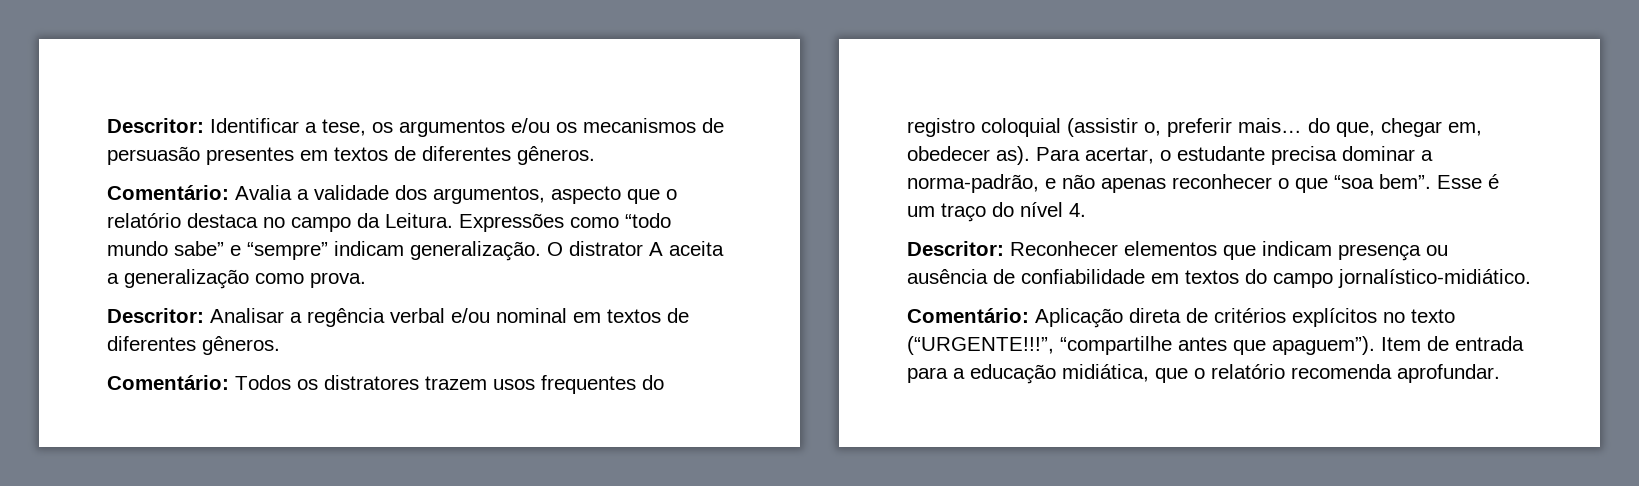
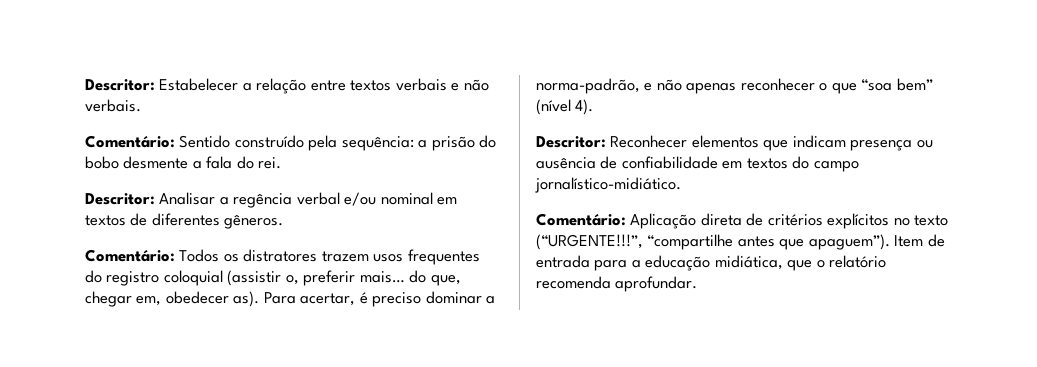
- Descritor: Identificar a tese, os argumentos e/ou os mecanismos de persuasão presentes em textos de diferentes gêneros.
- Comentário: Avalia a validade dos argumentos, aspecto que o relatório destaca no campo da Leitura. Expressões como “todo mundo sabe” e “sempre” indicam generalização. O distrator A aceita a generalização como prova.
+ Descritor: Estabelecer a relação entre textos verbais e não verbais.
+ Comentário: Sentido construído pela sequência: a prisão do bobo desmente a fala do rei.
- Para acertar, o estudante precisa dominar a norma-padrão, e não apenas reconhecer o que “soa bem”. Esse é um traço do nível 4.
+ Para acertar, é preciso dominar a norma-padrão, e não apenas reconhecer o que “soa bem” (nível 4).

